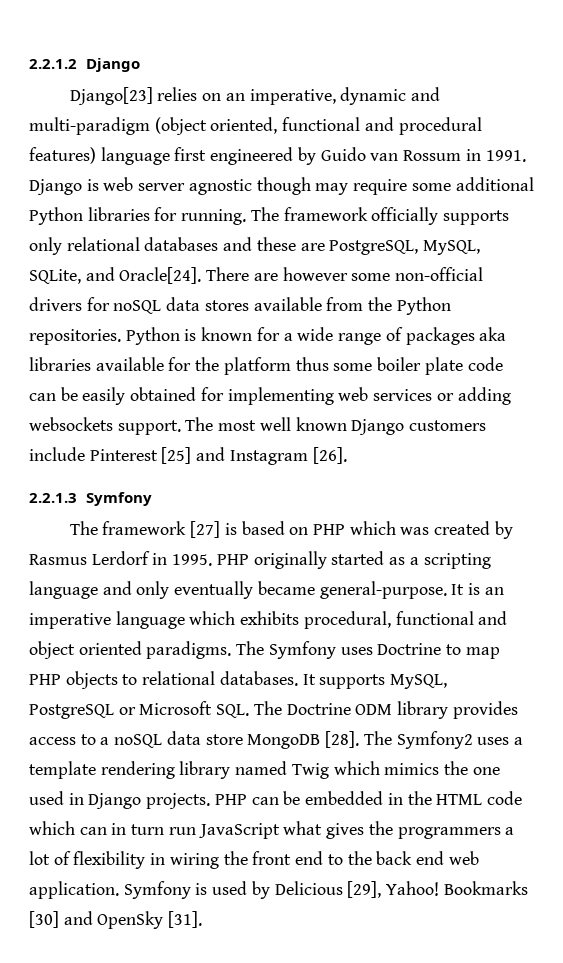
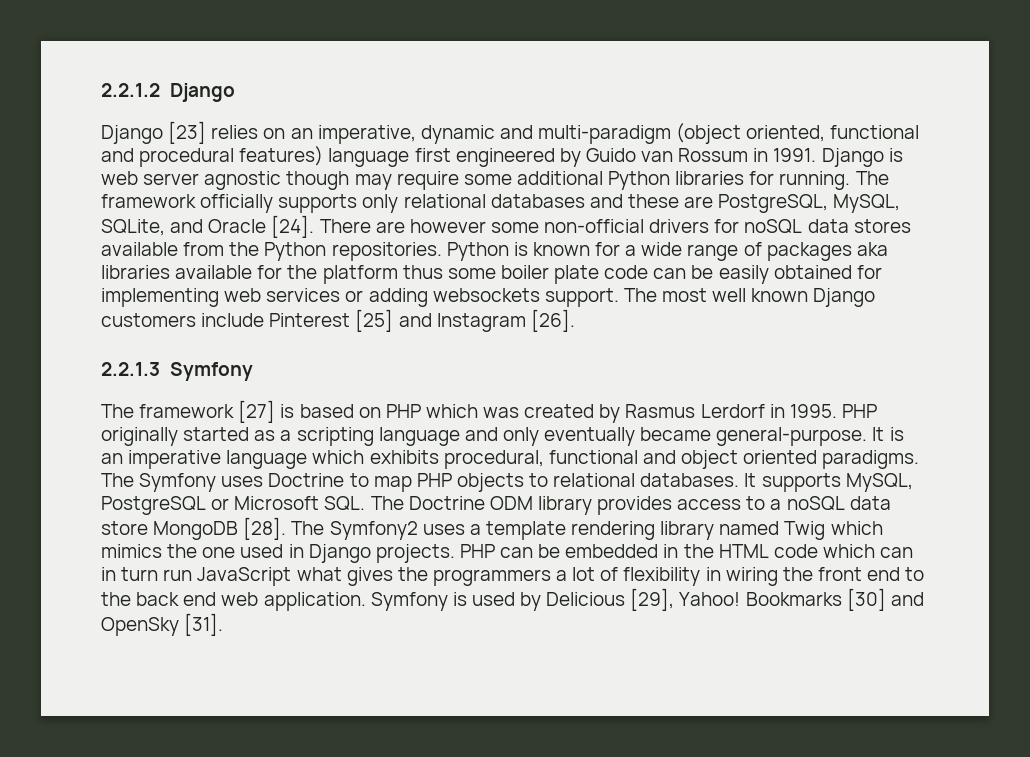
- Django[23] relies on an imperative, dynamic and multi-paradigm (object oriented, functional and procedural features) language first engineered by Guido van Rossum in 1991.
+ Django [23] relies on an imperative, dynamic and multi-paradigm (object oriented, functional and procedural features) language first engineered by Guido van Rossum in 1991.
- The framework officially supports only relational databases and these are PostgreSQL, MySQL, SQLite, and Oracle[24].
+ The framework officially supports only relational databases and these are PostgreSQL, MySQL, SQLite, and Oracle [24].

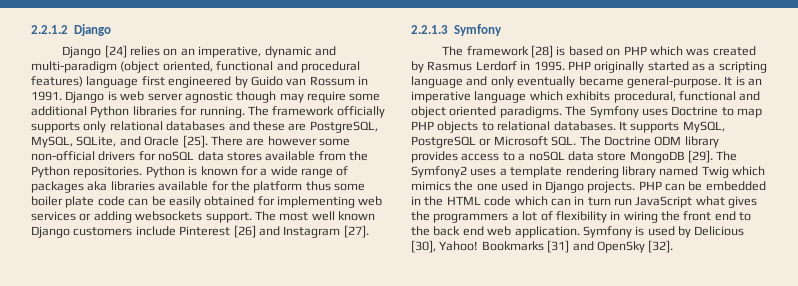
- Django [23] relies on an imperative, dynamic and multi-paradigm (object oriented, functional and procedural features) language first engineered by Guido van Rossum in 1991.
+ Django [24] relies on an imperative, dynamic and multi-paradigm (object oriented, functional and procedural features) language first engineered by Guido van Rossum in 1991.
- The framework officially supports only relational databases and these are PostgreSQL, MySQL, SQLite, and Oracle [24].
+ The framework officially supports only relational databases and these are PostgreSQL, MySQL, SQLite, and Oracle [25].
- The most well known Django customers include Pinterest [25] and Instagram [26].
+ The most well known Django customers include Pinterest [26] and Instagram [27].
- The framework [27] is based on PHP which was created by Rasmus Lerdorf in 1995.
+ The framework [28] is based on PHP which was created by Rasmus Lerdorf in 1995.
- It supports MySQL, PostgreSQL or Microsoft SQL. The Doctrine ODM library provides access to a noSQL data store MongoDB [28].
+ It supports MySQL, PostgreSQL or Microsoft SQL. The Doctrine ODM library provides access to a noSQL data store MongoDB [29].
- Symfony is used by Delicious [29], Yahoo!
+ Symfony is used by Delicious [30], Yahoo!
- Bookmarks [30] and OpenSky [31].
+ Bookmarks [31] and OpenSky [32].

